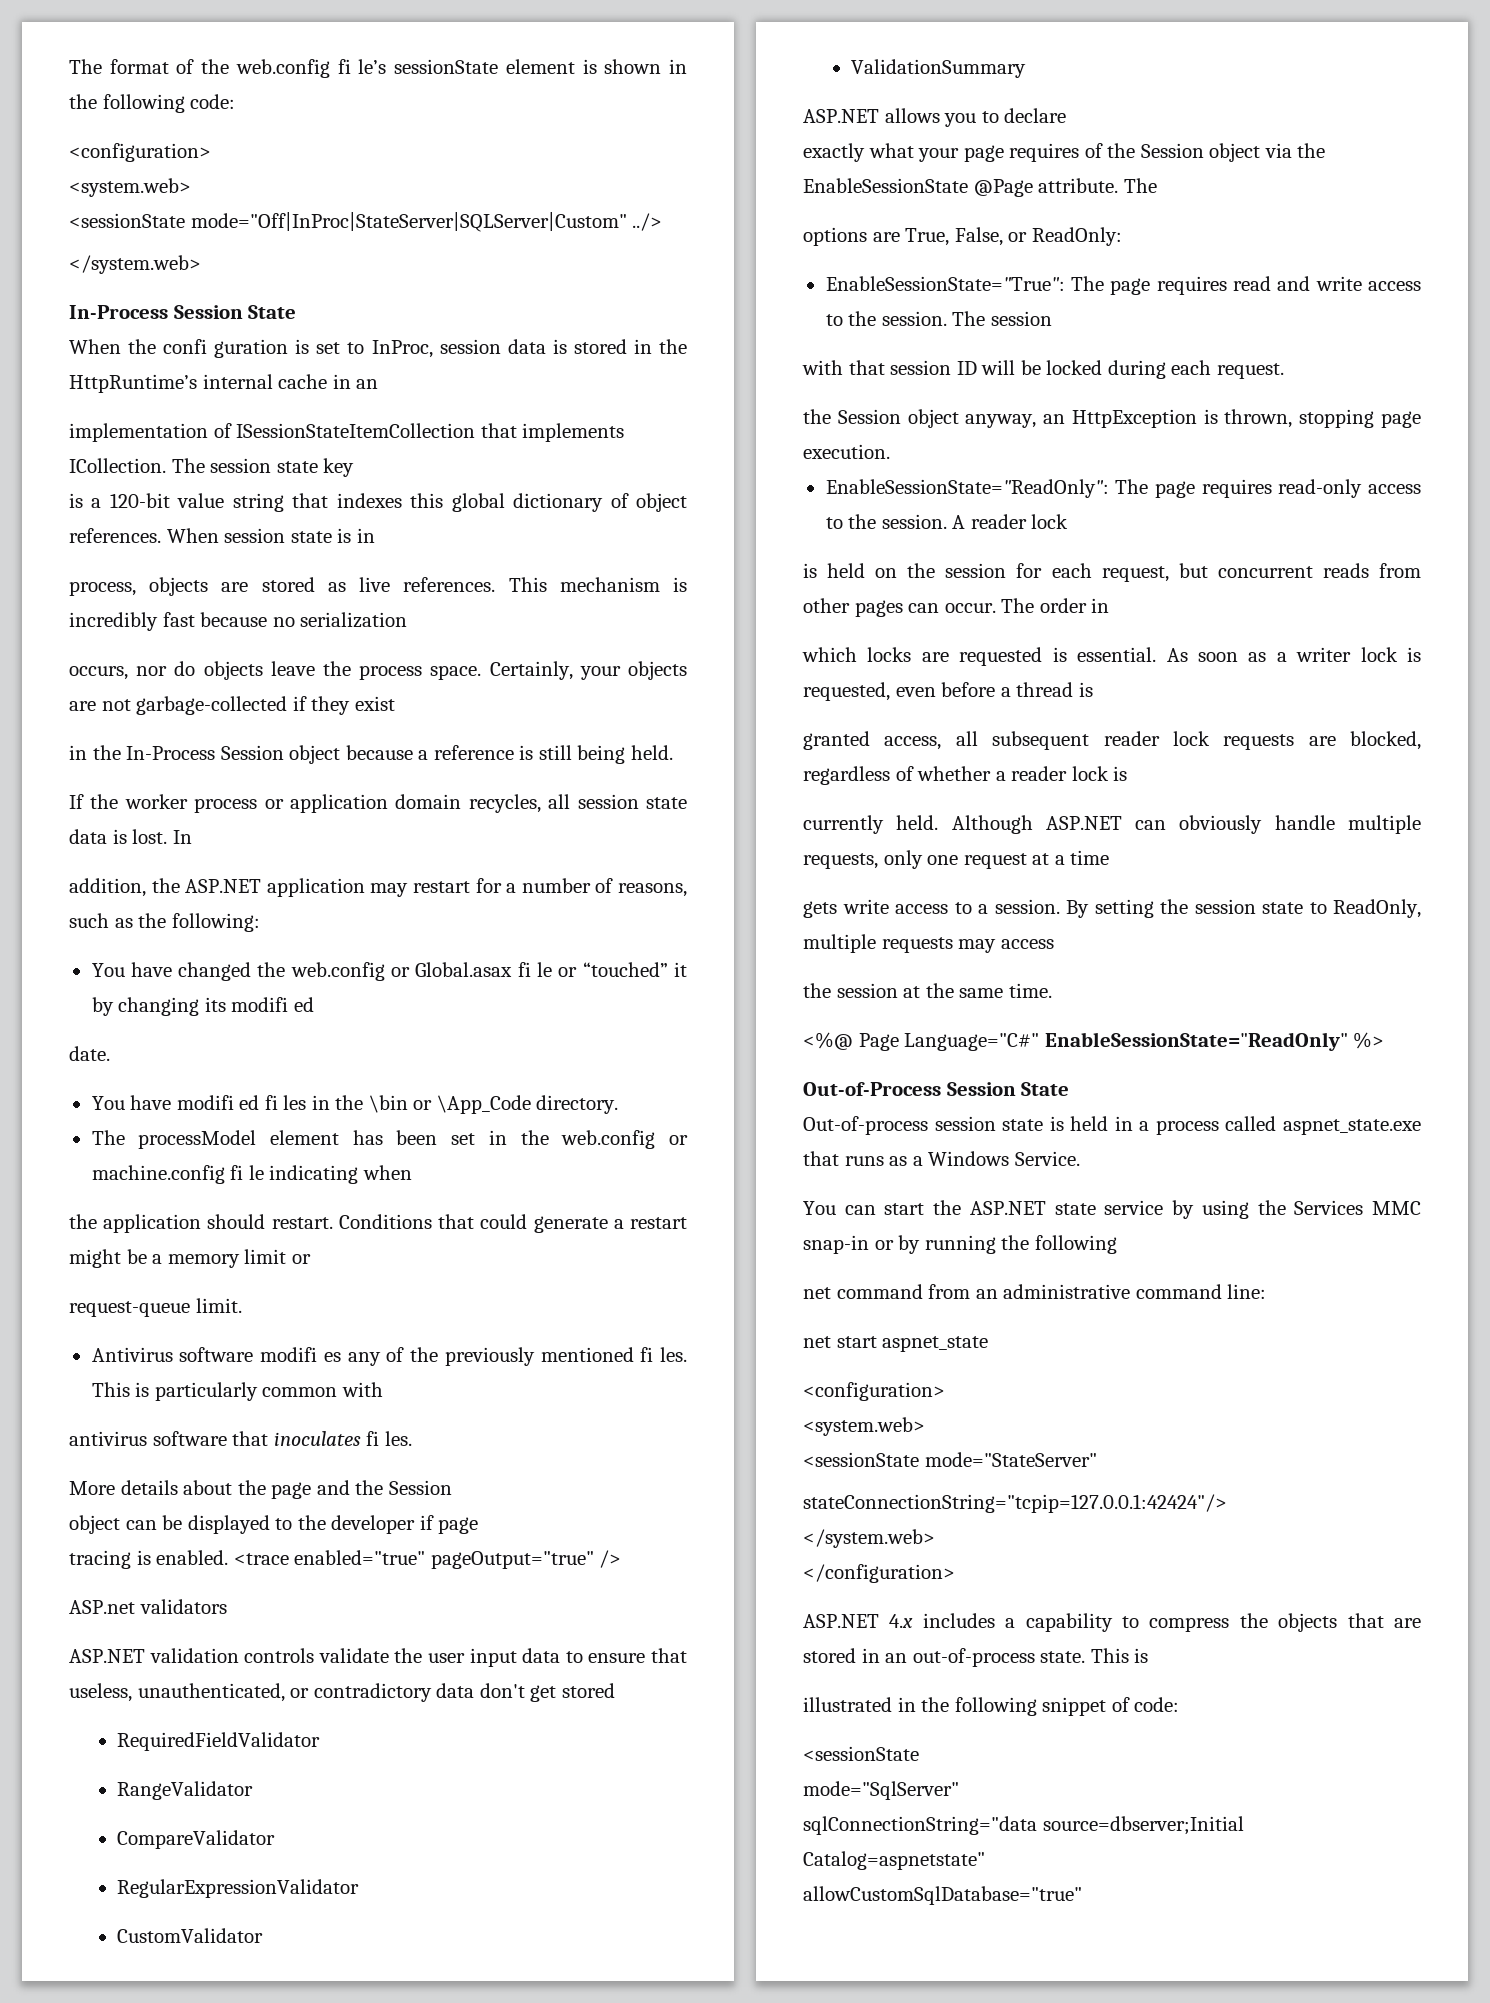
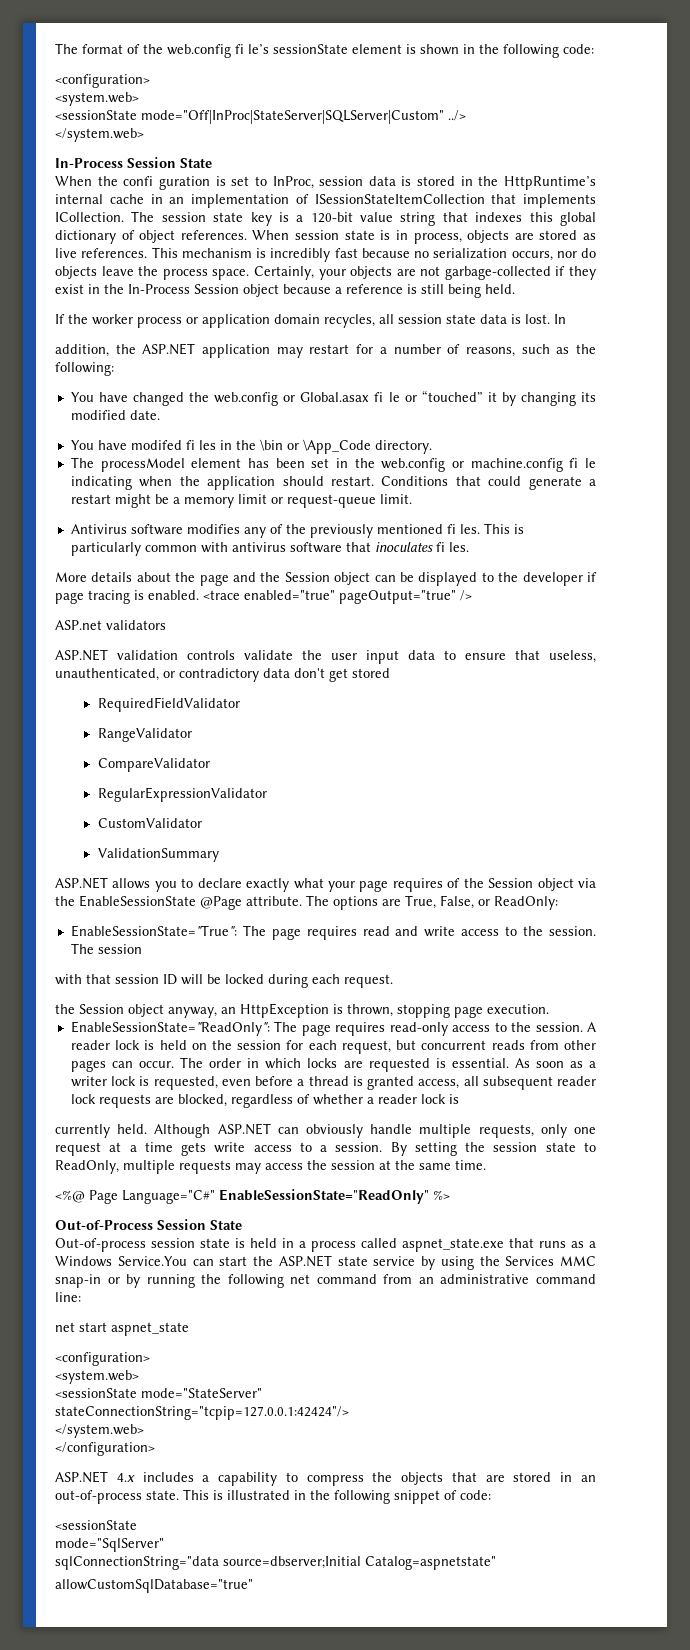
- When the confi guration is set to InProc, session data is stored in the HttpRuntime’s internal cache in an
- implementation of ISessionStateItemCollection that implements ICollection.
+ When the confi guration is set to InProc, session data is stored in the HttpRuntime’s internal cache in an implementation of ISessionStateItemCollection that implements ICollection.
- The session state key
- is a 120-bit value string that indexes this global dictionary of object references.
+ The session state key is a 120-bit value string that indexes this global dictionary of object references.
- When session state is in
- process, objects are stored as live references.
+ When session state is in process, objects are stored as live references.
- This mechanism is incredibly fast because no serialization
- occurs, nor do objects leave the process space.
+ This mechanism is incredibly fast because no serialization occurs, nor do objects leave the process space.
- Certainly, your objects are not garbage-collected if they exist
- in the In-Process Session object because a reference is still being held.
+ Certainly, your objects are not garbage-collected if they exist in the In-Process Session object because a reference is still being held.
- You have changed the web.config or Global.asax fi le or “touched” it by changing its modifi ed
- date.
+ You have changed the web.config or Global.asax fi le or “touched” it by changing its modified date.
- You have modifi ed fi les in the \bin or \App_Code directory.
+ You have modifed fi les in the \bin or \App_Code directory.
- The processModel element has been set in the web.config or machine.config fi le indicating when
- the application should restart.
+ The processModel element has been set in the web.config or machine.config fi le indicating when the application should restart.
- Conditions that could generate a restart might be a memory limit or
- request-queue limit.
+ Conditions that could generate a restart might be a memory limit or request-queue limit.
- Antivirus software modifi es any of the previously mentioned fi les.
+ Antivirus software modifies any of the previously mentioned fi les.
- This is particularly common with
- antivirus software that inoculates fi les.
+ This is particularly common with antivirus software that inoculates fi les.
- More details about the page and the Session
- object can be displayed to the developer if page
- tracing is enabled.
+ More details about the page and the Session object can be displayed to the developer if page tracing is enabled.
- ASP.NET allows you to declare
- exactly what your page requires of the Session object via the EnableSessionState @Page attribute. The
- options are True, False, or ReadOnly:
+ ASP.NET allows you to declare exactly what your page requires of the Session object via the EnableSessionState @Page attribute. The options are True, False, or ReadOnly:
- A reader lock
- is held on the session for each request, but concurrent reads from other pages can occur.
+ A reader lock is held on the session for each request, but concurrent reads from other pages can occur.
- The order in
- which locks are requested is essential.
+ The order in which locks are requested is essential.
- As soon as a writer lock is requested, even before a thread is
- granted access, all subsequent reader lock requests are blocked, regardless of whether a reader lock is
+ As soon as a writer lock is requested, even before a thread is granted access, all subsequent reader lock requests are blocked, regardless of whether a reader lock is
- Although ASP.NET can obviously handle multiple requests, only one request at a time
- gets write access to a session.
+ Although ASP.NET can obviously handle multiple requests, only one request at a time gets write access to a session.
- By setting the session state to ReadOnly, multiple requests may access
- the session at the same time.
+ By setting the session state to ReadOnly, multiple requests may access the session at the same time.
- Out-of-process session state is held in a process called aspnet_state.exe that runs as a Windows Service.
- You can start the ASP.NET state service by using the Services MMC snap-in or by running the following
- net command from an administrative command line:
+ Out-of-process session state is held in a process called aspnet_state.exe that runs as a Windows Service.You can start the ASP.NET state service by using the Services MMC snap-in or by running the following net command from an administrative command line:
- ASP.NET 4.x includes a capability to compress the objects that are stored in an out-of-process state. This is
- illustrated in the following snippet of code:
+ ASP.NET 4.x includes a capability to compress the objects that are stored in an out-of-process state. This is illustrated in the following snippet of code:

